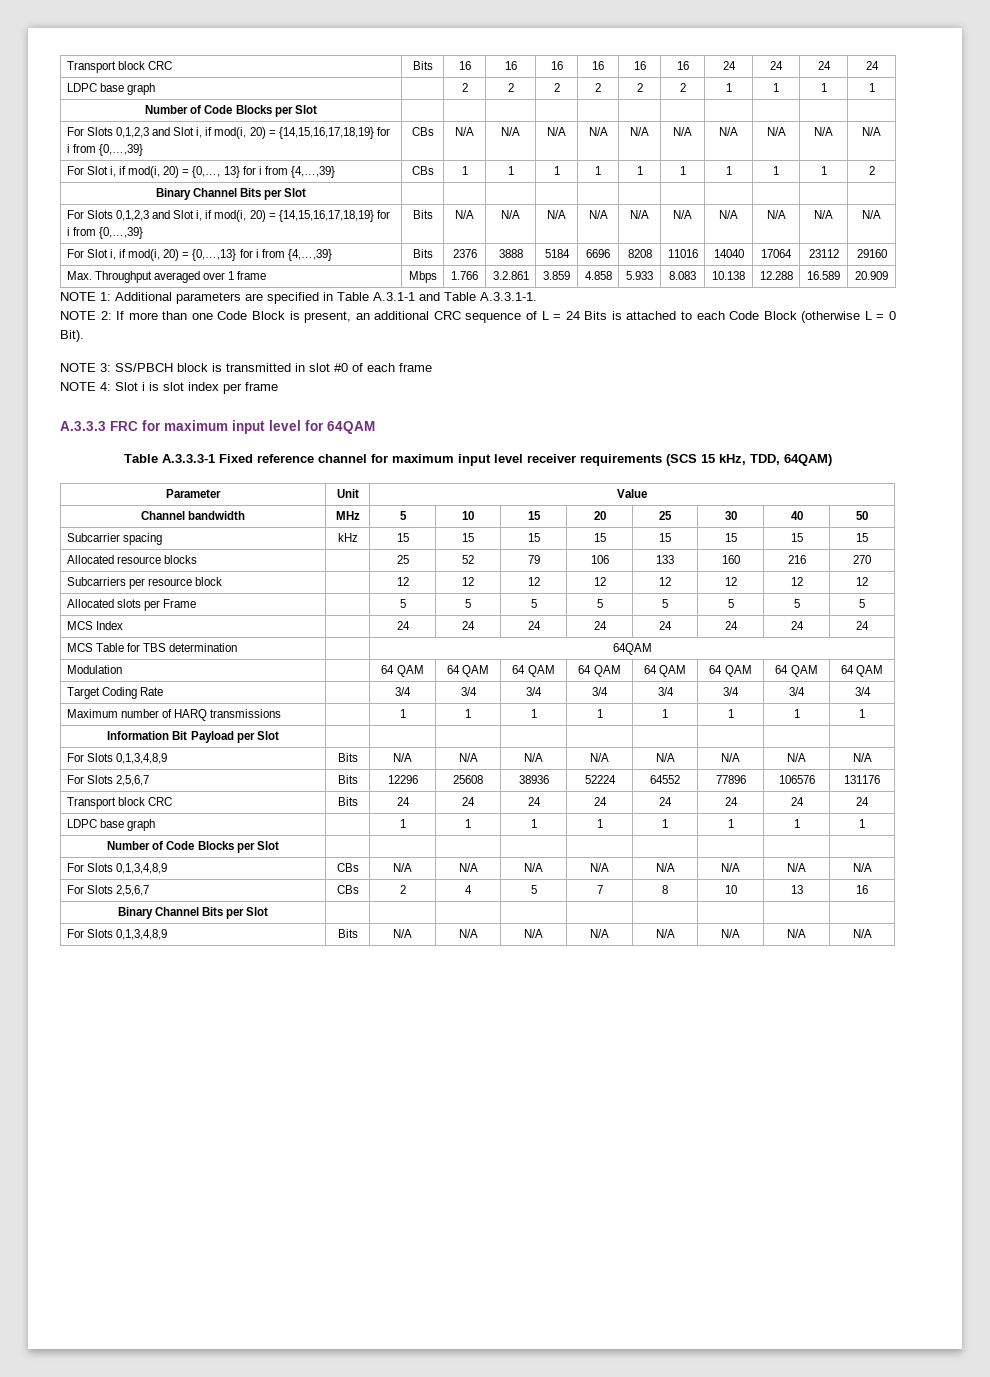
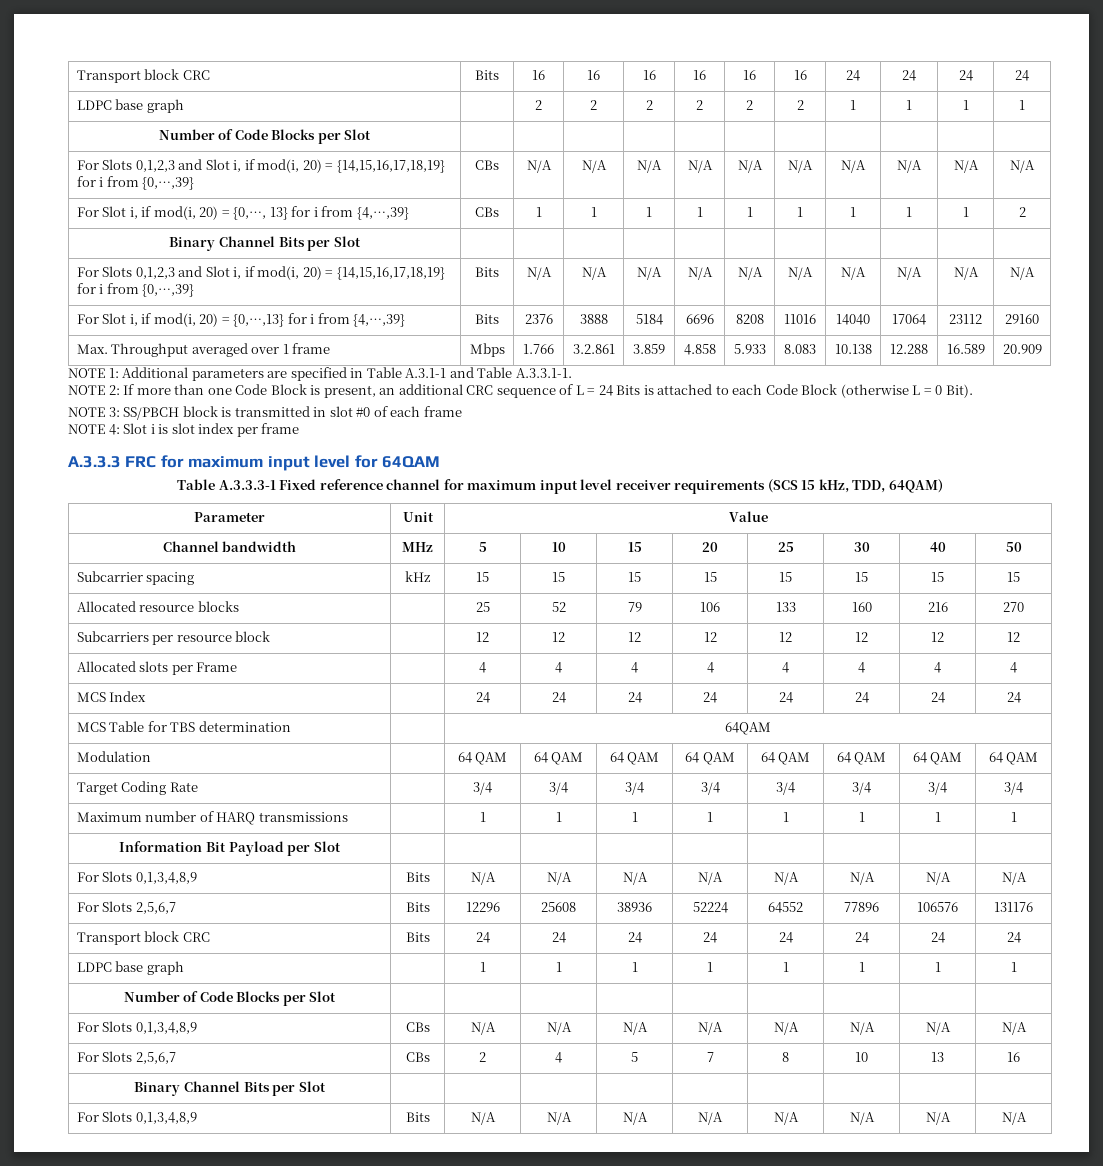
- Allocated slots per Frame | | 5 | 5 | 5 | 5 | 5 | 5 | 5 | 5
+ Allocated slots per Frame | | 4 | 4 | 4 | 4 | 4 | 4 | 4 | 4

